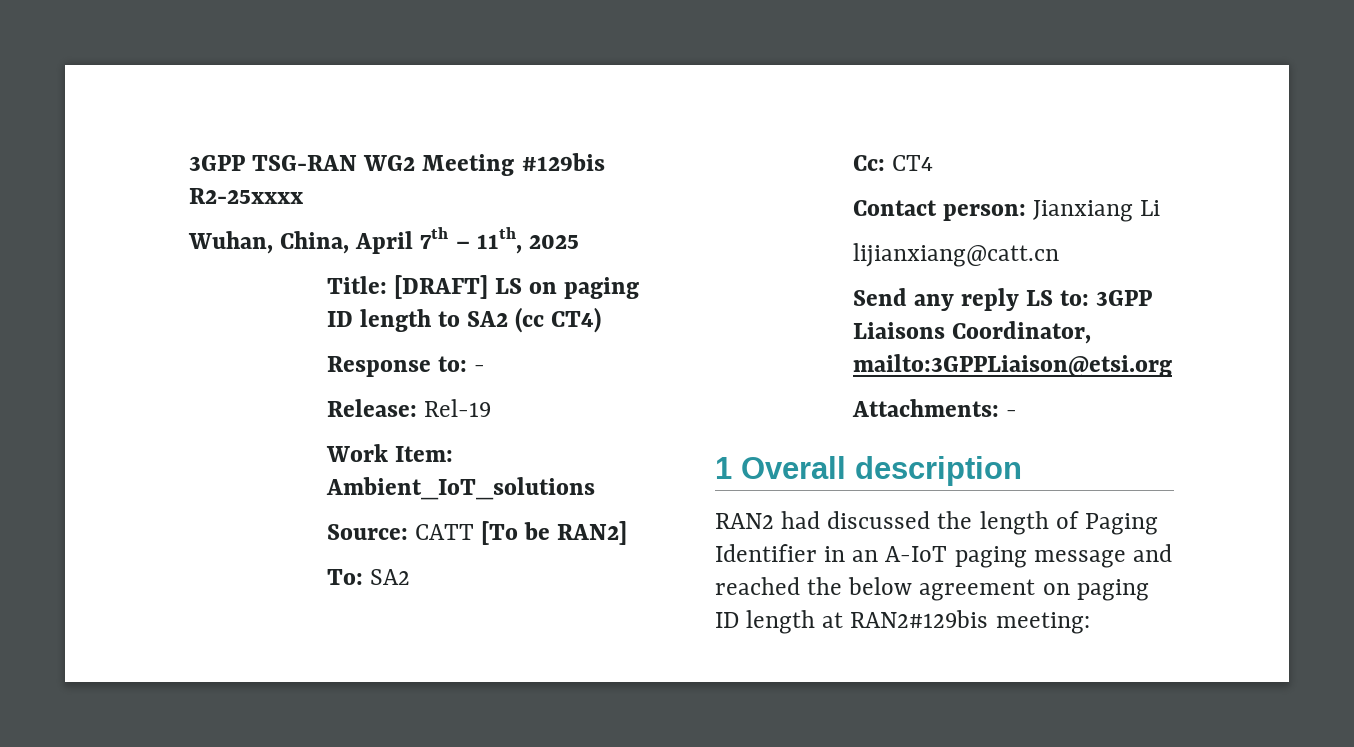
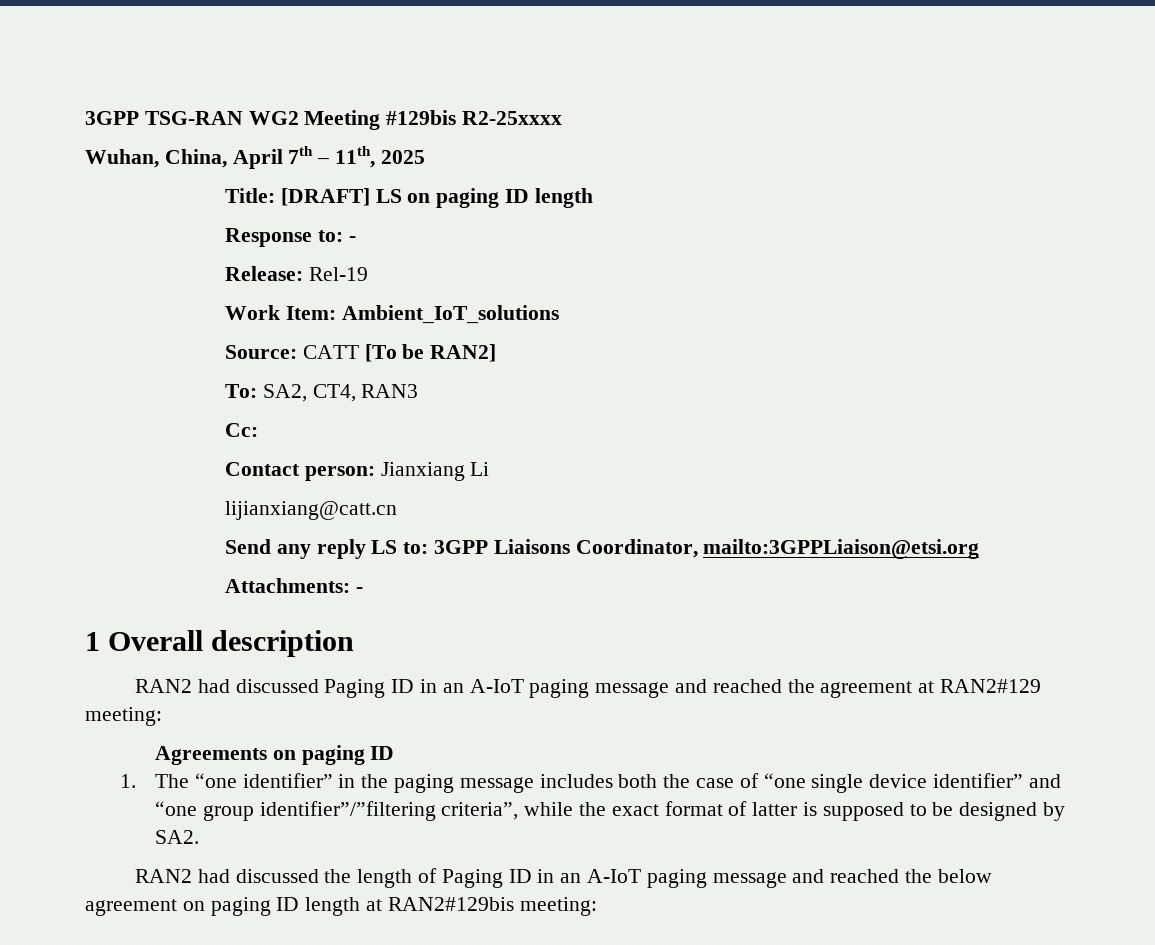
- Title: [DRAFT] LS on paging ID length to SA2 (cc CT4)
+ Title: [DRAFT] LS on paging ID length
- To: SA2
+ To: SA2, CT4, RAN3
- Cc: CT4
+ Cc:
+ RAN2 had discussed Paging ID in an A-IoT paging message and reached the agreement at RAN2#129 meeting:
+ Agreements on paging ID
+ 1. The “one identifier” in the paging message includes both the case of “one single device identifier” and “one group identifier”/”filtering criteria”, while the exact format of latter is supposed to be designed by SA2.
- RAN2 had discussed the length of Paging Identifier in an A-IoT paging message and reached the below agreement on paging ID length at RAN2#129bis meeting:
+ RAN2 had discussed the length of Paging ID in an A-IoT paging message and reached the below agreement on paging ID length at RAN2#129bis meeting:

